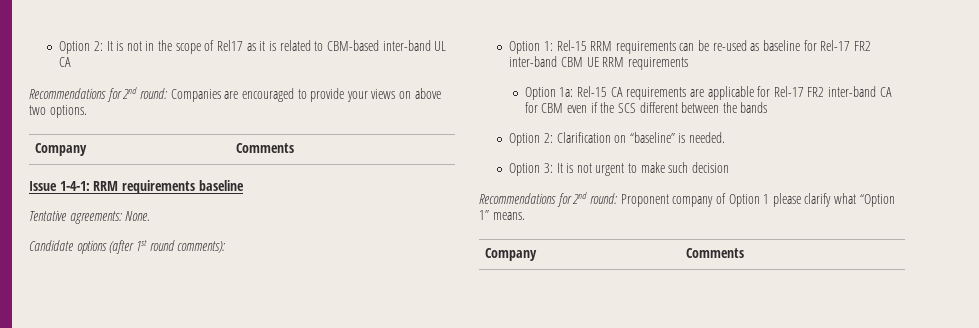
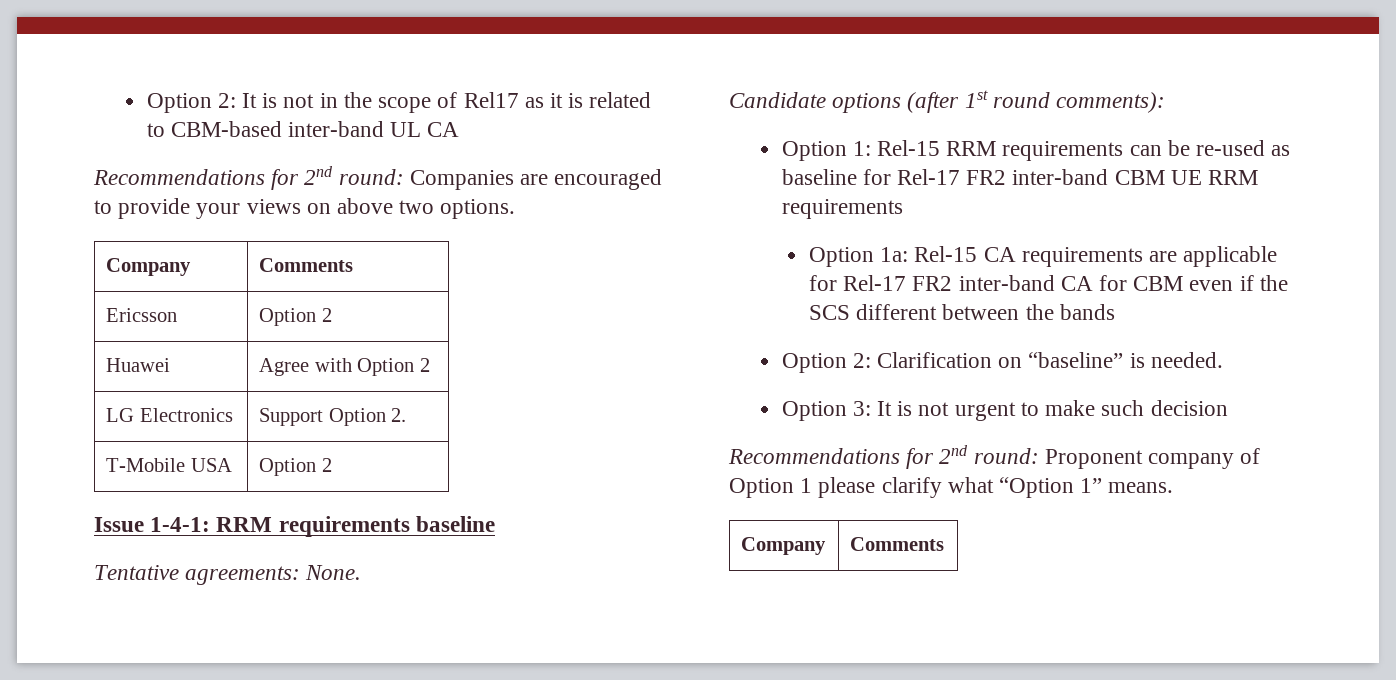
+ Ericsson | Option 2
+ Huawei | Agree with Option 2
+ LG Electronics | Support Option 2.
+ T-Mobile USA | Option 2

